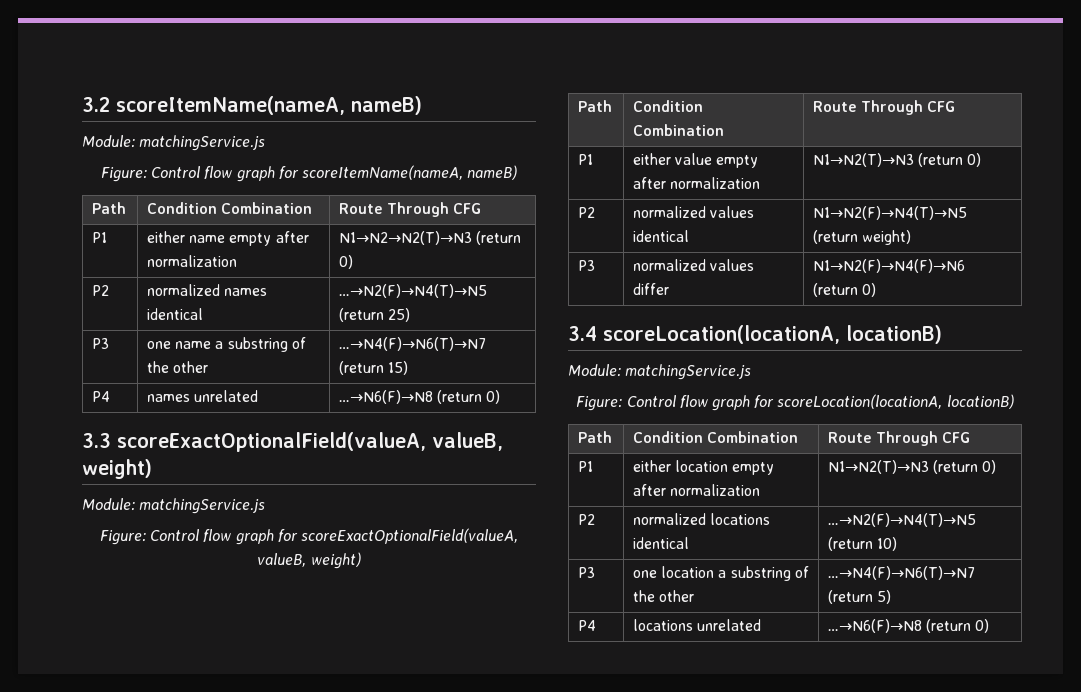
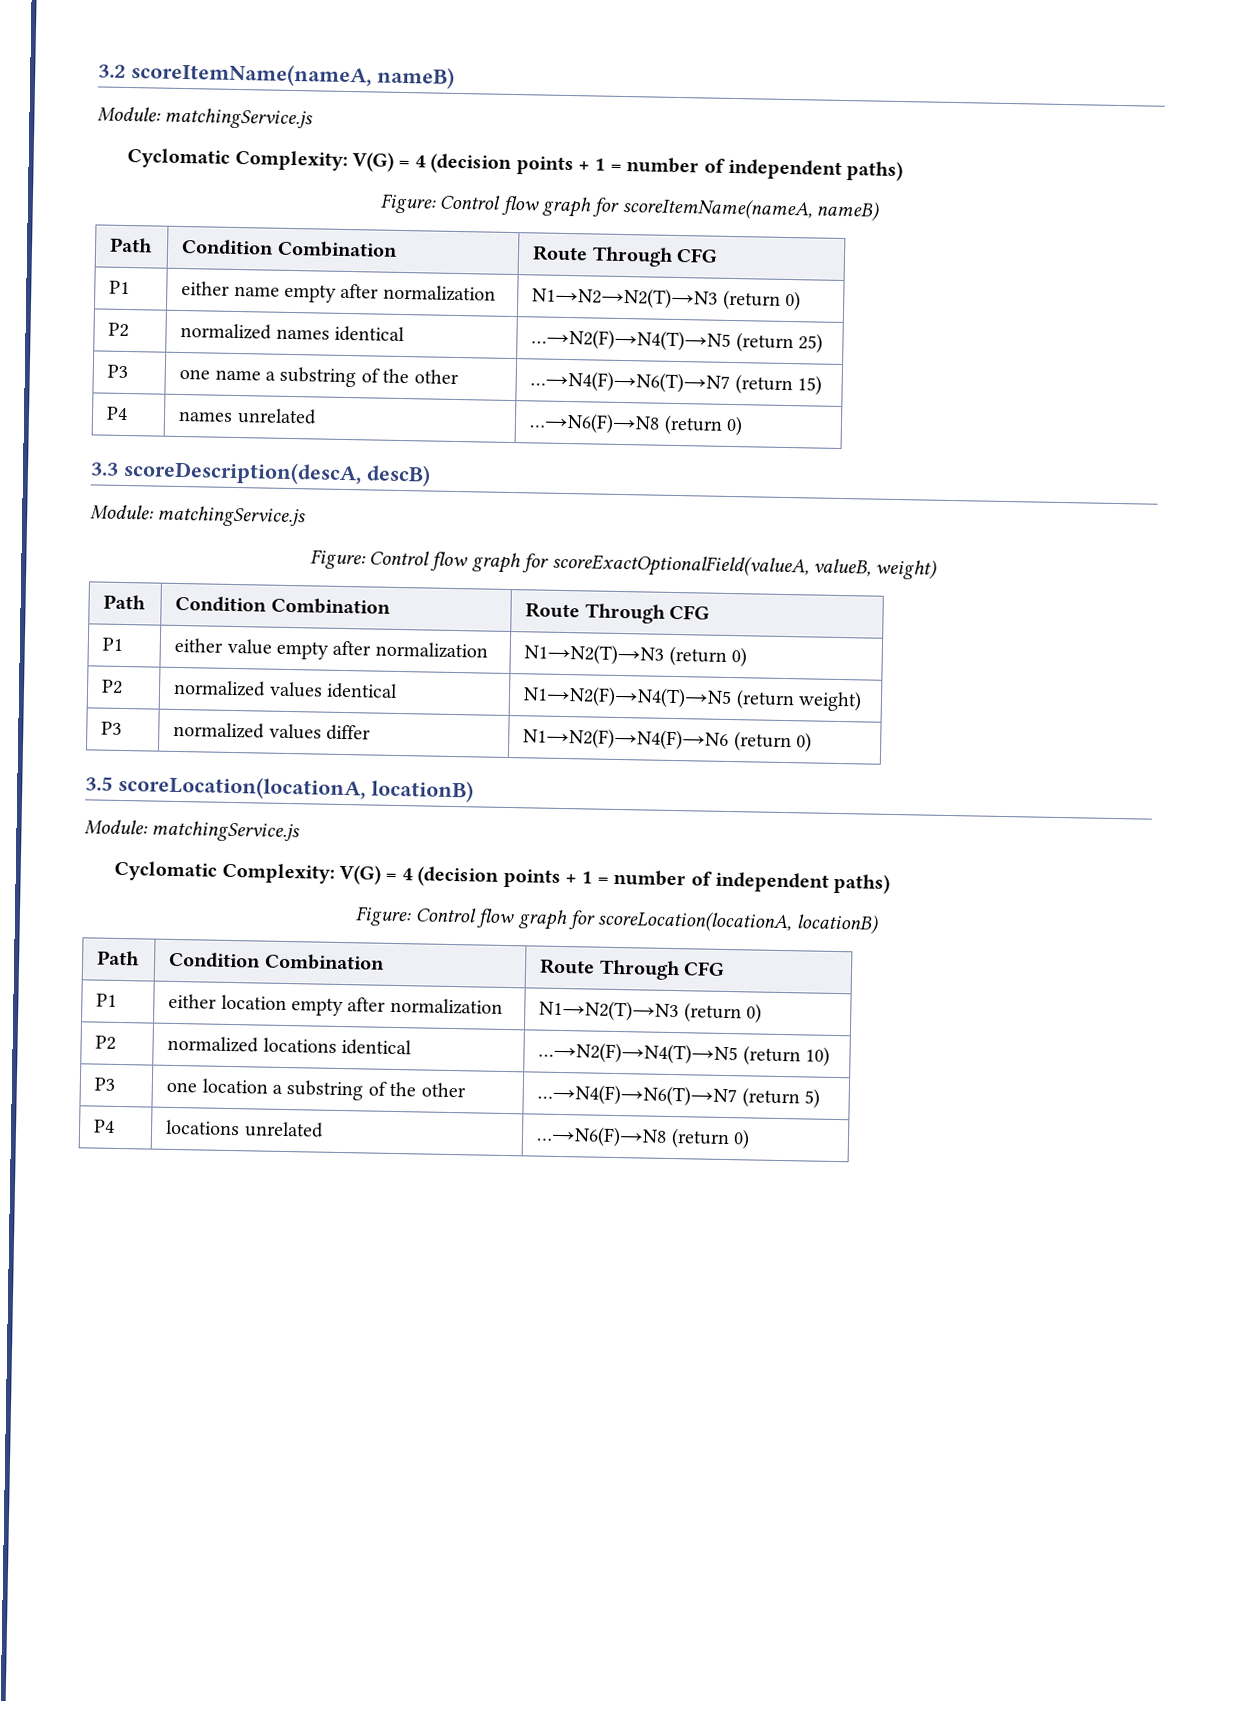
  3.2 scoreItemName(nameA, nameB)
  Module: matchingService.js
+ Cyclomatic Complexity: V(G) = 4 (decision points + 1 = number of independent paths)
- 3.3 scoreExactOptionalField(valueA, valueB, weight)
+ 3.3 scoreDescription(descA, descB)
- 3.4 scoreLocation(locationA, locationB)
+ 3.5 scoreLocation(locationA, locationB)
  Module: matchingService.js
+ Cyclomatic Complexity: V(G) = 4 (decision points + 1 = number of independent paths)

